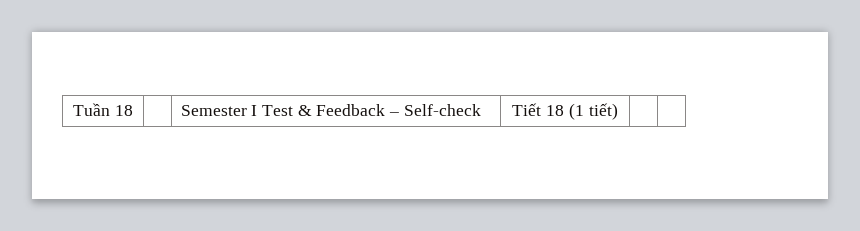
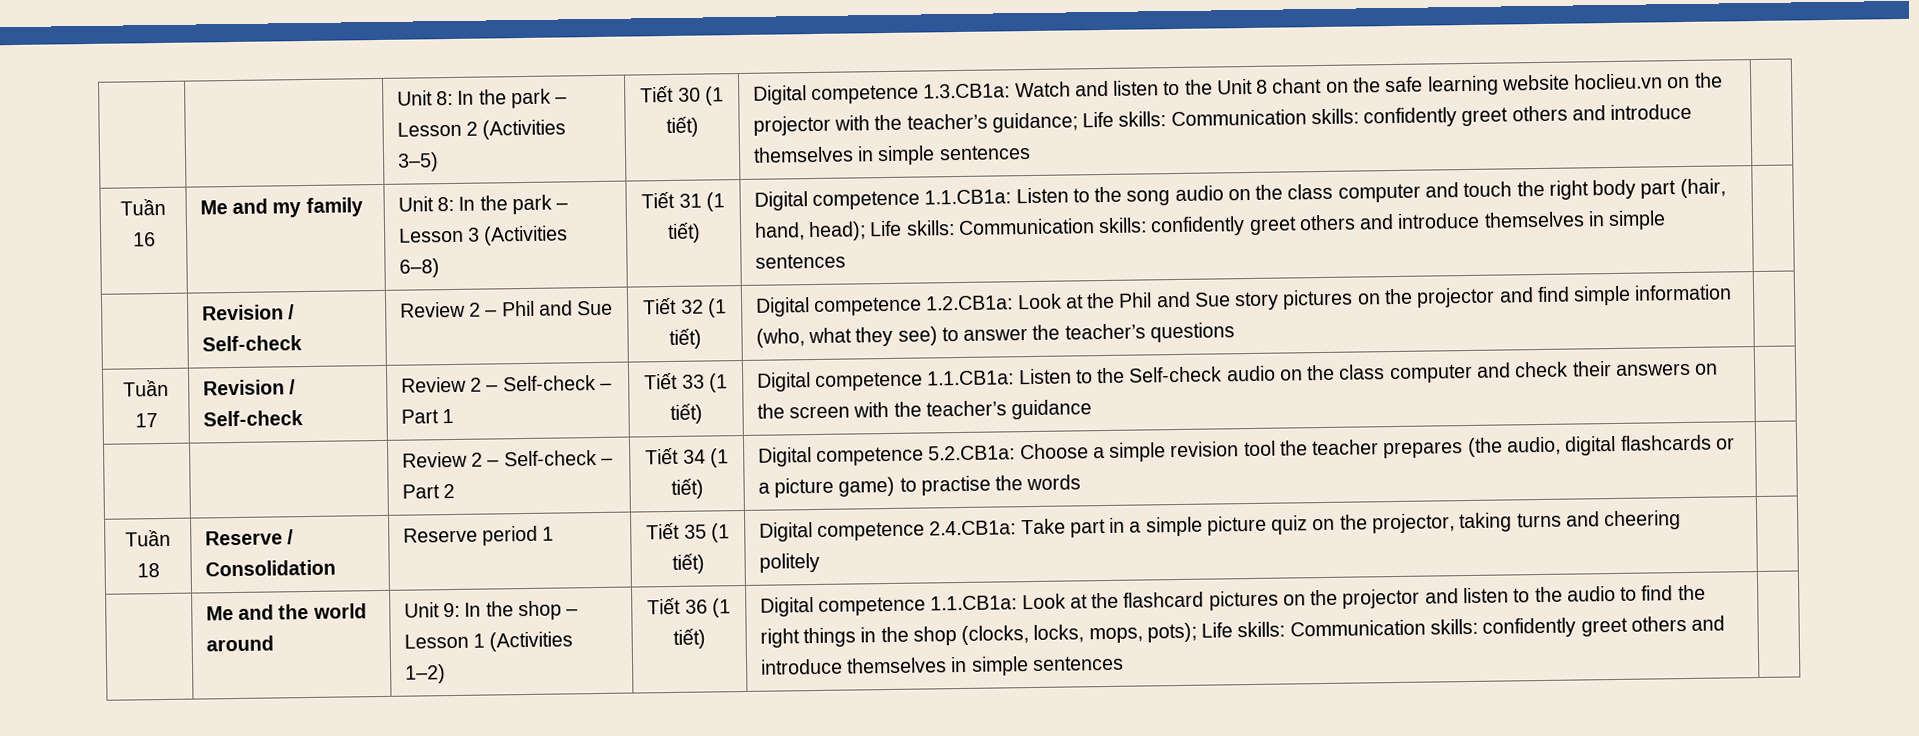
- Tuần 18 | | Semester I Test & Feedback – Self-check | Tiết 18 (1 tiết)
+ Unit 8: In the park – Lesson 2 (Activities 3–5) | Tiết 30 (1 tiết) | Digital competence 1.3.CB1a: Watch and listen to the Unit 8 chant on the safe learning website hoclieu.vn on the projector with the teacher’s guidance; Life skills: Communication skills: confidently greet others and introduce themselves in simple sentences |
+ Tuần 16 | Me and my family | Unit 8: In the park – Lesson 3 (Activities 6–8) | Tiết 31 (1 tiết) | Digital competence 1.1.CB1a: Listen to the song audio on the class computer and touch the right body part (hair, hand, head); Life skills: Communication skills: confidently greet others and introduce themselves in simple sentences |
+ | Revision / Self-check | Review 2 – Phil and Sue | Tiết 32 (1 tiết) | Digital competence 1.2.CB1a: Look at the Phil and Sue story pictures on the projector and find simple information (who, what they see) to answer the teacher’s questions |
+ Tuần 17 | Revision / Self-check | Review 2 – Self-check – Part 1 | Tiết 33 (1 tiết) | Digital competence 1.1.CB1a: Listen to the Self-check audio on the class computer and check their answers on the screen with the teacher’s guidance |
+ | | Review 2 – Self-check – Part 2 | Tiết 34 (1 tiết) | Digital competence 5.2.CB1a: Choose a simple revision tool the teacher prepares (the audio, digital flashcards or a picture game) to practise the words |
+ Tuần 18 | Reserve / Consolidation | Reserve period 1 | Tiết 35 (1 tiết) | Digital competence 2.4.CB1a: Take part in a simple picture quiz on the projector, taking turns and cheering politely |
+ | Me and the world around | Unit 9: In the shop – Lesson 1 (Activities 1–2) | Tiết 36 (1 tiết) | Digital competence 1.1.CB1a: Look at the flashcard pictures on the projector and listen to the audio to find the right things in the shop (clocks, locks, mops, pots); Life skills: Communication skills: confidently greet others and introduce themselves in simple sentences

